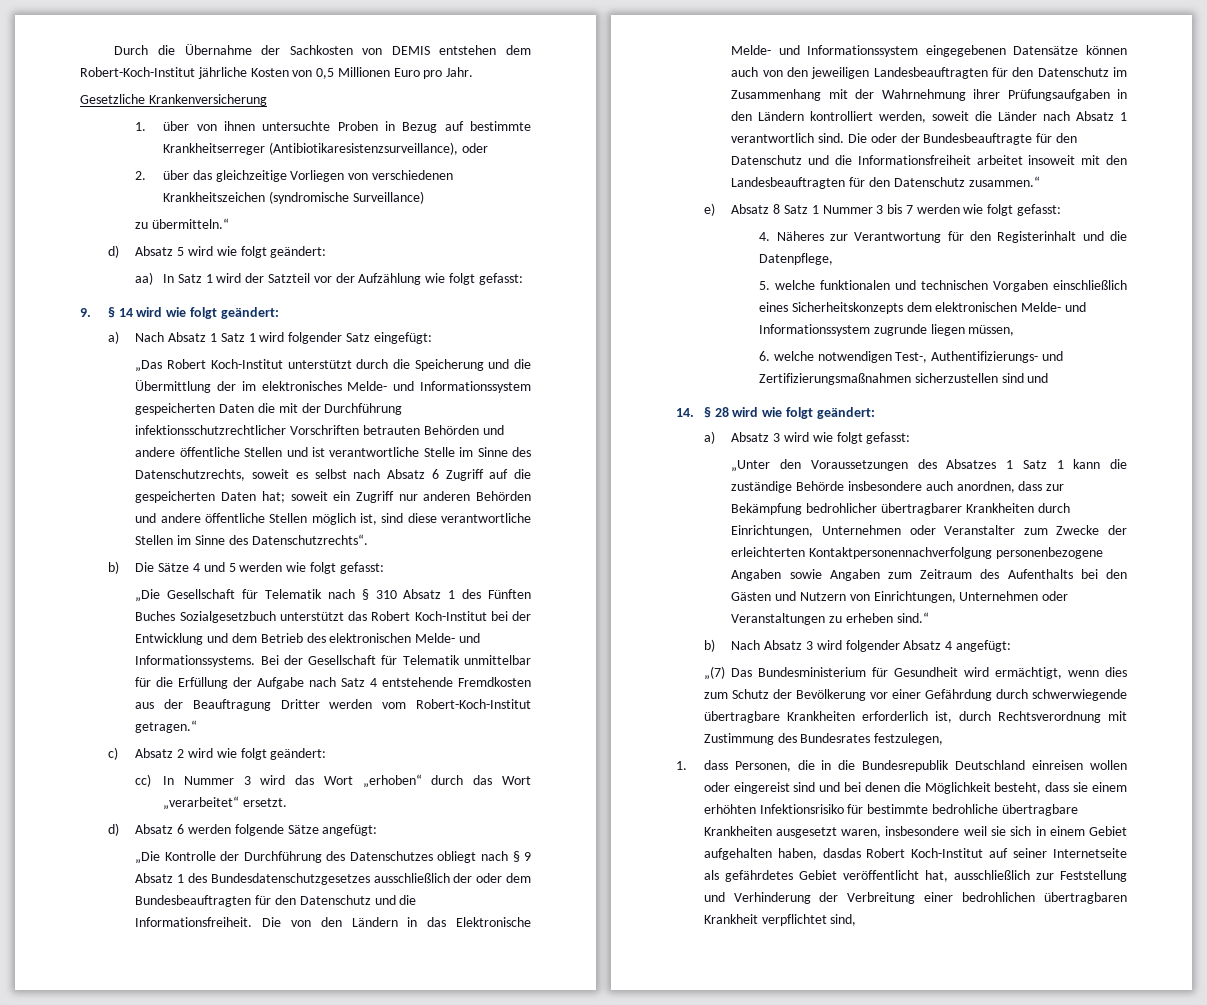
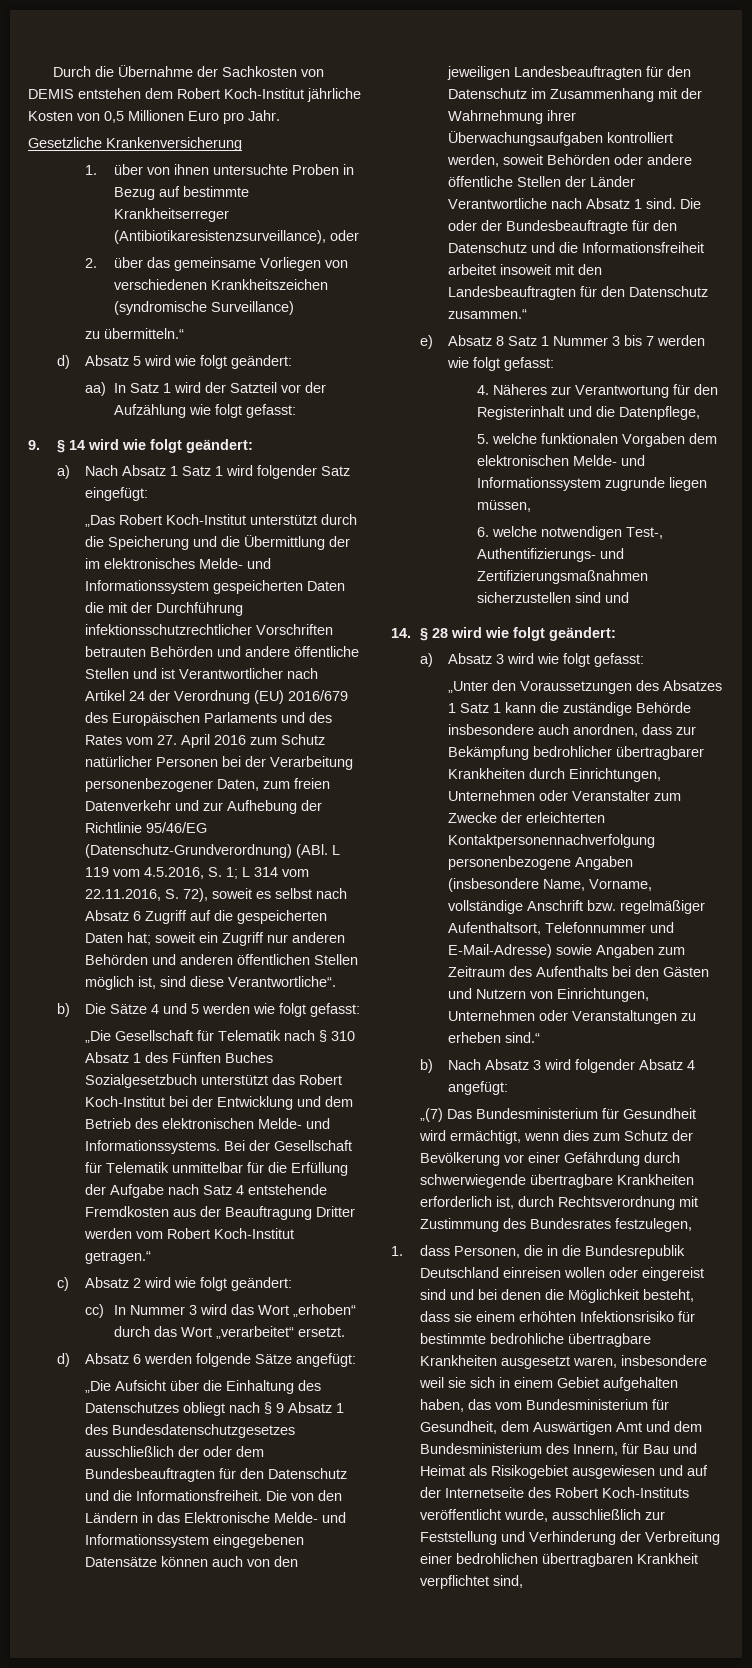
- Durch die Übernahme der Sachkosten von DEMIS entstehen dem Robert-Koch-Institut jährliche Kosten von 0,5 Millionen Euro pro Jahr.
+ Durch die Übernahme der Sachkosten von DEMIS entstehen dem Robert Koch-Institut jährliche Kosten von 0,5 Millionen Euro pro Jahr.
- 2. über das gleichzeitige Vorliegen von verschiedenen Krankheitszeichen (syndromische Surveillance)
+ 2. über das gemeinsame Vorliegen von verschiedenen Krankheitszeichen (syndromische Surveillance)
- „Das Robert Koch-Institut unterstützt durch die Speicherung und die Übermittlung der im elektronisches Melde- und Informationssystem gespeicherten Daten die mit der Durchführung infektionsschutzrechtlicher Vorschriften betrauten Behörden und andere öffentliche Stellen und ist verantwortliche Stelle im Sinne des Datenschutzrechts, soweit es selbst nach Absatz 6 Zugriff auf die gespeicherten Daten hat; soweit ein Zugriff nur anderen Behörden und andere öffentliche Stellen möglich ist, sind diese verantwortliche Stellen im Sinne des Datenschutzrechts“.
+ „Das Robert Koch-Institut unterstützt durch die Speicherung und die Übermittlung der im elektronisches Melde- und Informationssystem gespeicherten Daten die mit der Durchführung infektionsschutzrechtlicher Vorschriften betrauten Behörden und andere öffentliche Stellen und ist Verantwortlicher nach Artikel 24 der Verordnung (EU) 2016/679 des Europäischen Parlaments und des Rates vom 27. April 2016 zum Schutz natürlicher Personen bei der Verarbeitung personenbezogener Daten, zum freien Datenverkehr und zur Aufhebung der Richtlinie 95/46/EG (Datenschutz-Grundverordnung) (ABl. L 119 vom 4.5.2016, S. 1; L 314 vom 22.11.2016, S. 72), soweit es selbst nach Absatz 6 Zugriff auf die gespeicherten Daten hat; soweit ein Zugriff nur anderen Behörden und anderen öffentlichen Stellen möglich ist, sind diese Verantwortliche“.
- Bei der Gesellschaft für Telematik unmittelbar für die Erfüllung der Aufgabe nach Satz 4 entstehende Fremdkosten aus der Beauftragung Dritter werden vom Robert-Koch-Institut getragen.“
+ Bei der Gesellschaft für Telematik unmittelbar für die Erfüllung der Aufgabe nach Satz 4 entstehende Fremdkosten aus der Beauftragung Dritter werden vom Robert Koch-Institut getragen.“
- „Die Kontrolle der Durchführung des Datenschutzes obliegt nach § 9 Absatz 1 des Bundesdatenschutzgesetzes ausschließlich der oder dem Bundesbeauftragten für den Datenschutz und die Informationsfreiheit.
+ „Die Aufsicht über die Einhaltung des Datenschutzes obliegt nach § 9 Absatz 1 des Bundesdatenschutzgesetzes ausschließlich der oder dem Bundesbeauftragten für den Datenschutz und die Informationsfreiheit.
- Die von den Ländern in das Elektronische Melde- und Informationssystem eingegebenen Datensätze können auch von den jeweiligen Landesbeauftragten für den Datenschutz im Zusammenhang mit der Wahrnehmung ihrer Prüfungsaufgaben in den Ländern kontrolliert werden, soweit die Länder nach Absatz 1 verantwortlich sind.
+ Die von den Ländern in das Elektronische Melde- und Informationssystem eingegebenen Datensätze können auch von den jeweiligen Landesbeauftragten für den Datenschutz im Zusammenhang mit der Wahrnehmung ihrer Überwachungsaufgaben kontrolliert werden, soweit Behörden oder andere öffentliche Stellen der Länder Verantwortliche nach Absatz 1 sind.
- 5. welche funktionalen und technischen Vorgaben einschließlich eines Sicherheitskonzepts dem elektronischen Melde- und Informationssystem zugrunde liegen müssen,
+ 5. welche funktionalen Vorgaben dem elektronischen Melde- und Informationssystem zugrunde liegen müssen,
- „Unter den Voraussetzungen des Absatzes 1 Satz 1 kann die zuständige Behörde insbesondere auch anordnen, dass zur Bekämpfung bedrohlicher übertragbarer Krankheiten durch Einrichtungen, Unternehmen oder Veranstalter zum Zwecke der erleichterten Kontaktpersonennachverfolgung personenbezogene Angaben sowie Angaben zum Zeitraum des Aufenthalts bei den Gästen und Nutzern von Einrichtungen, Unternehmen oder Veranstaltungen zu erheben sind.“
+ „Unter den Voraussetzungen des Absatzes 1 Satz 1 kann die zuständige Behörde insbesondere auch anordnen, dass zur Bekämpfung bedrohlicher übertragbarer Krankheiten durch Einrichtungen, Unternehmen oder Veranstalter zum Zwecke der erleichterten Kontaktpersonennachverfolgung personenbezogene Angaben (insbesondere Name, Vorname, vollständige Anschrift bzw. regelmäßiger Aufenthaltsort, Telefonnummer und E-Mail-Adresse) sowie Angaben zum Zeitraum des Aufenthalts bei den Gästen und Nutzern von Einrichtungen, Unternehmen oder Veranstaltungen zu erheben sind.“
- 1. dass Personen, die in die Bundesrepublik Deutschland einreisen wollen oder eingereist sind und bei denen die Möglichkeit besteht, dass sie einem erhöhten Infektionsrisiko für bestimmte bedrohliche übertragbare Krankheiten ausgesetzt waren, insbesondere weil sie sich in einem Gebiet aufgehalten haben, dasdas Robert Koch-Institut auf seiner Internetseite als gefährdetes Gebiet veröffentlicht hat, ausschließlich zur Feststellung und Verhinderung der Verbreitung einer bedrohlichen übertragbaren Krankheit verpflichtet sind,
+ 1. dass Personen, die in die Bundesrepublik Deutschland einreisen wollen oder eingereist sind und bei denen die Möglichkeit besteht, dass sie einem erhöhten Infektionsrisiko für bestimmte bedrohliche übertragbare Krankheiten ausgesetzt waren, insbesondere weil sie sich in einem Gebiet aufgehalten haben, das vom Bundesministerium für Gesundheit, dem Auswärtigen Amt und dem Bundesministerium des Innern, für Bau und Heimat als Risikogebiet ausgewiesen und auf der Internetseite des Robert Koch-Instituts veröffentlicht wurde, ausschließlich zur Feststellung und Verhinderung der Verbreitung einer bedrohlichen übertragbaren Krankheit verpflichtet sind,

